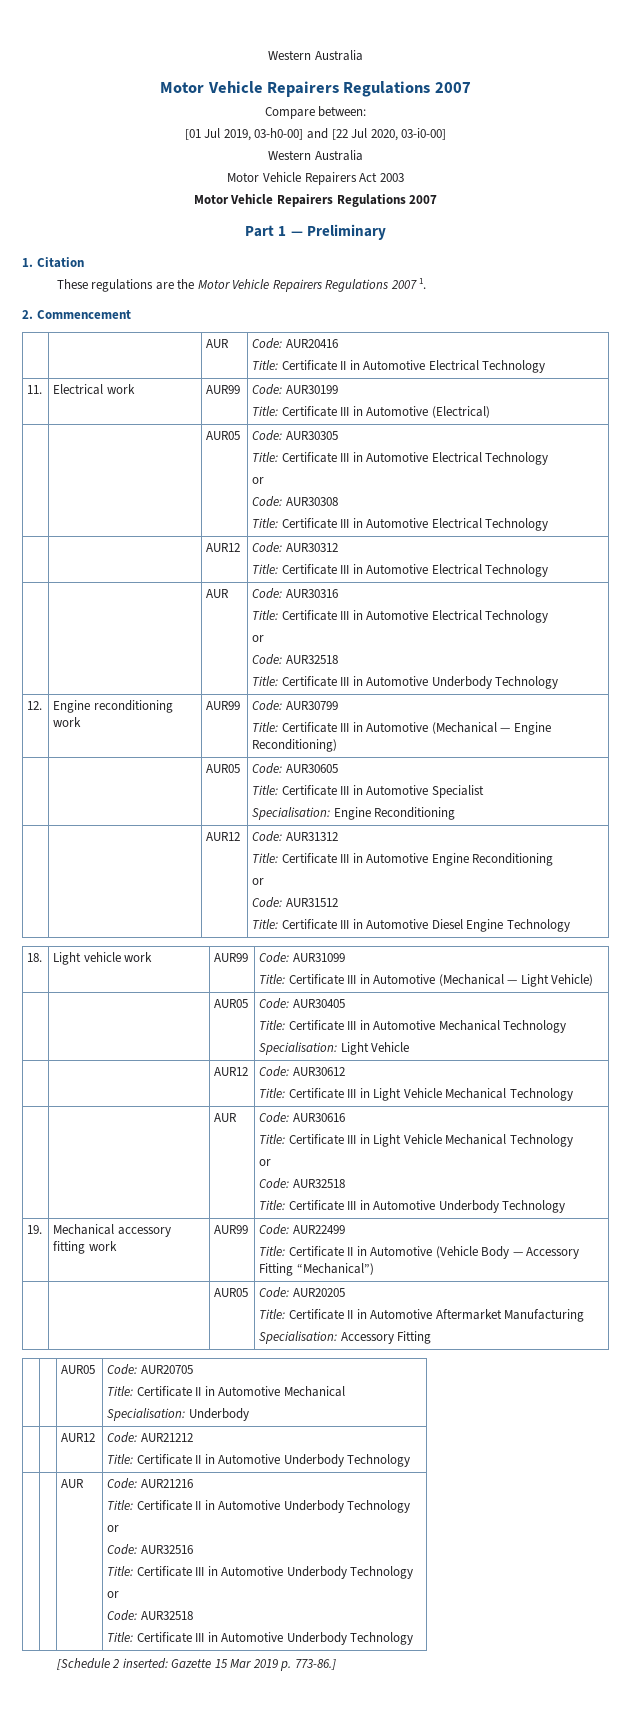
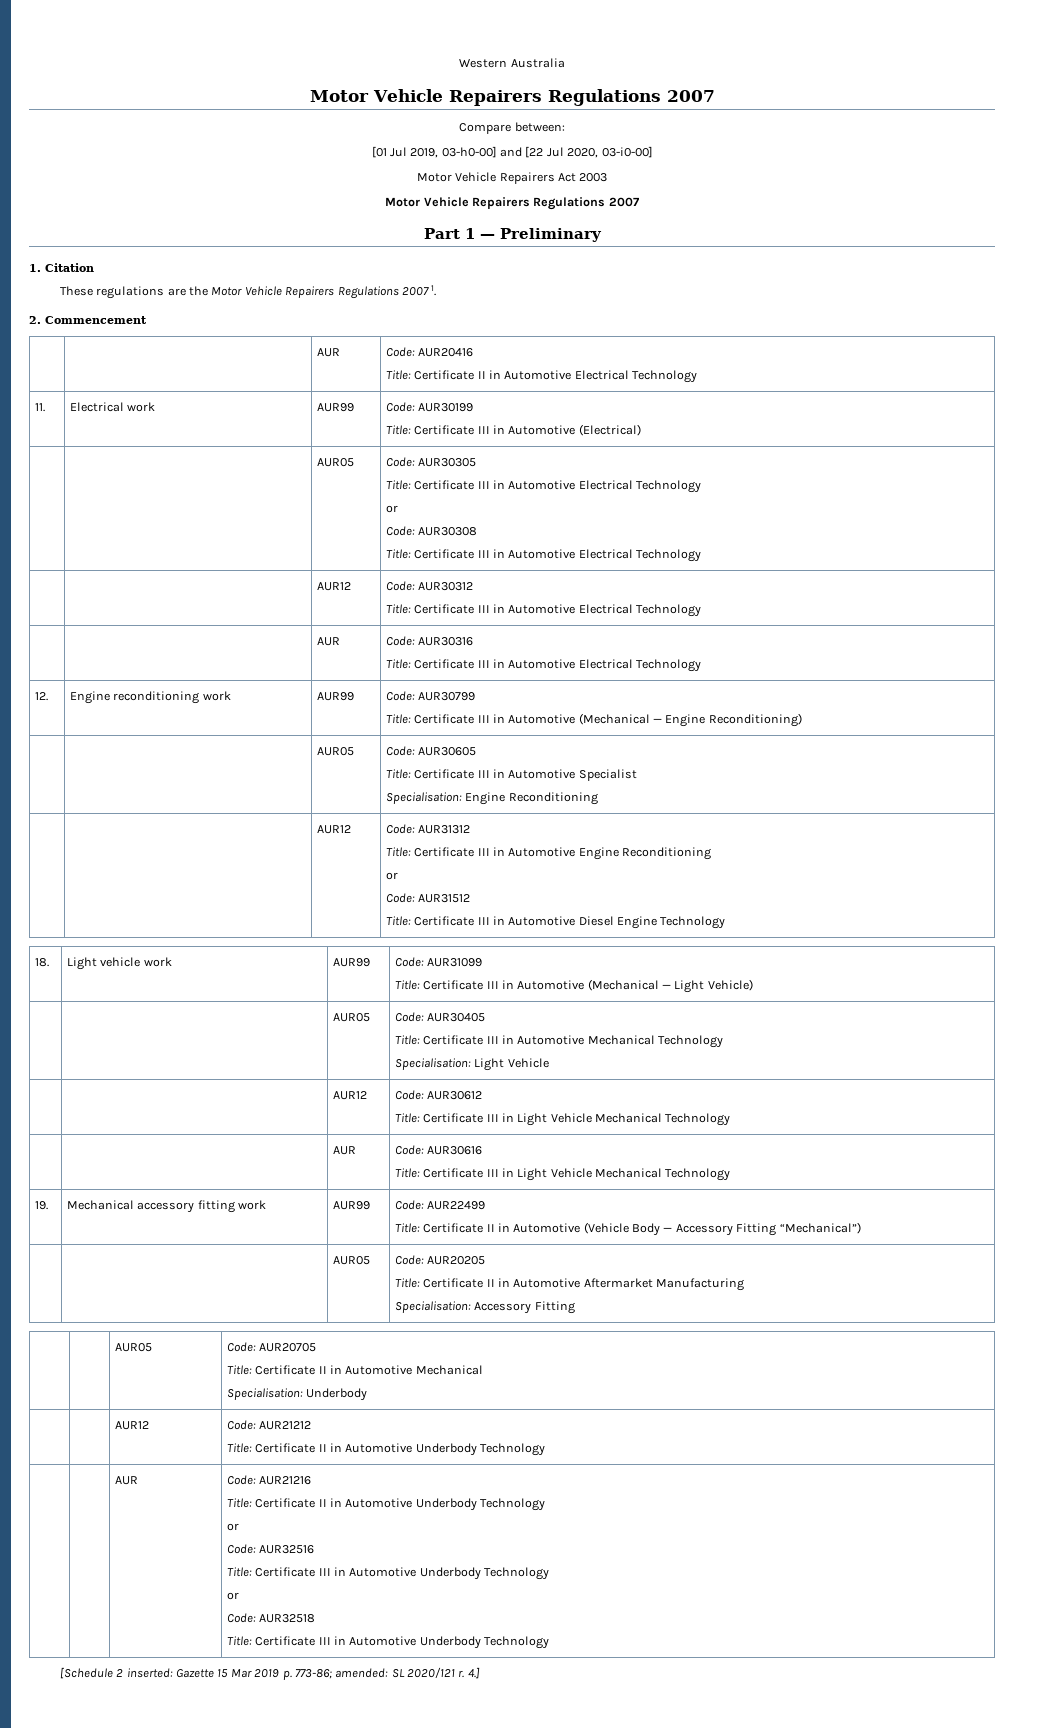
  [01 Jul 2019, 03-h0-00] and [22 Jul 2020, 03-i0-00]
- Western Australia
  | | AUR | Code: AUR30316
  Title: Certificate III in Automotive Electrical Technology
- or
- Code: AUR32518
- Title: Certificate III in Automotive Underbody Technology
  | | AUR | Code: AUR30616
  Title: Certificate III in Light Vehicle Mechanical Technology
- or
- Code: AUR32518
- Title: Certificate III in Automotive Underbody Technology
- [Schedule 2 inserted: Gazette 15 Mar 2019 p. 773-86.]
+ [Schedule 2 inserted: Gazette 15 Mar 2019 p. 773-86; amended: SL 2020/121 r. 4.]

